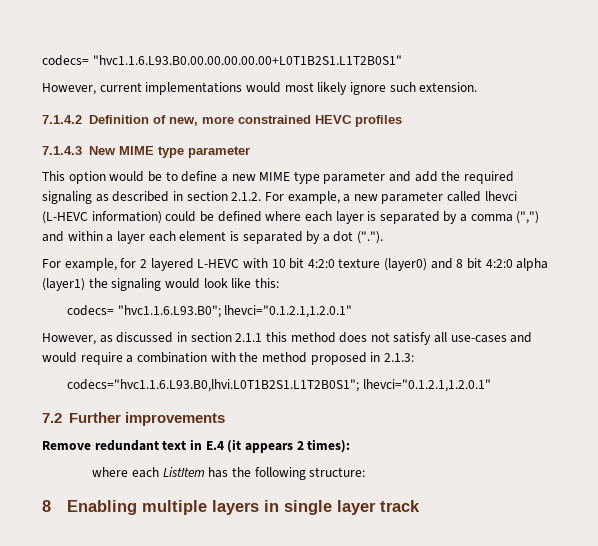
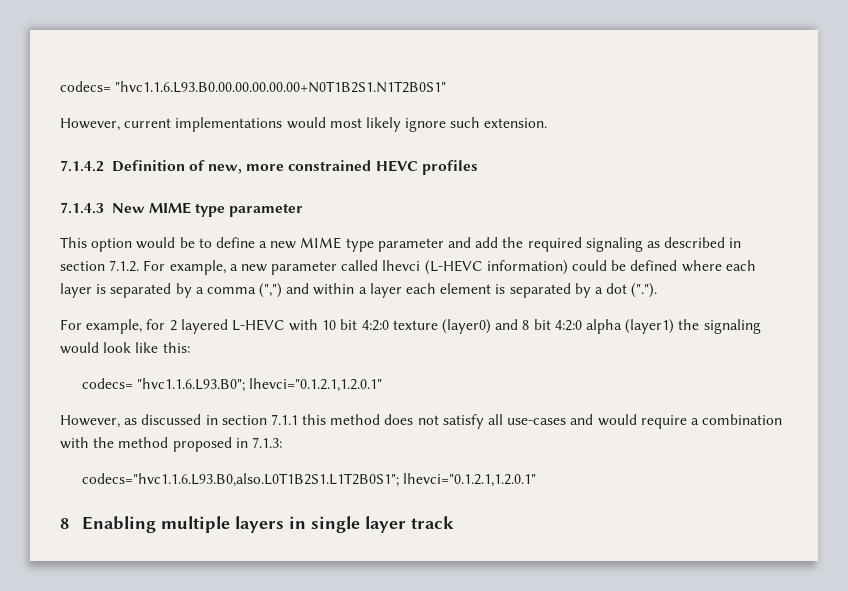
- codecs= "hvc1.1.6.L93.B0.00.00.00.00.00+L0T1B2S1.L1T2B0S1"
+ codecs= "hvc1.1.6.L93.B0.00.00.00.00.00+N0T1B2S1.N1T2B0S1"
- This option would be to define a new MIME type parameter and add the required signaling as described in section 2.1.2. For example, a new parameter called lhevci (L-HEVC information) could be defined where each layer is separated by a comma (",") and within a layer each element is separated by a dot (".").
+ This option would be to define a new MIME type parameter and add the required signaling as described in section 7.1.2. For example, a new parameter called lhevci (L-HEVC information) could be defined where each layer is separated by a comma (",") and within a layer each element is separated by a dot (".").
- However, as discussed in section 2.1.1 this method does not satisfy all use-cases and would require a combination with the method proposed in 2.1.3:
- codecs="hvc1.1.6.L93.B0,lhvi.L0T1B2S1.L1T2B0S1"; lhevci="0.1.2.1,1.2.0.1"
- 7.2 Further improvements
- Remove redundant text in E.4 (it appears 2 times):
- where each ListItem has the following structure:
+ However, as discussed in section 7.1.1 this method does not satisfy all use-cases and would require a combination with the method proposed in 7.1.3:
+ codecs="hvc1.1.6.L93.B0,also.L0T1B2S1.L1T2B0S1"; lhevci="0.1.2.1,1.2.0.1"

